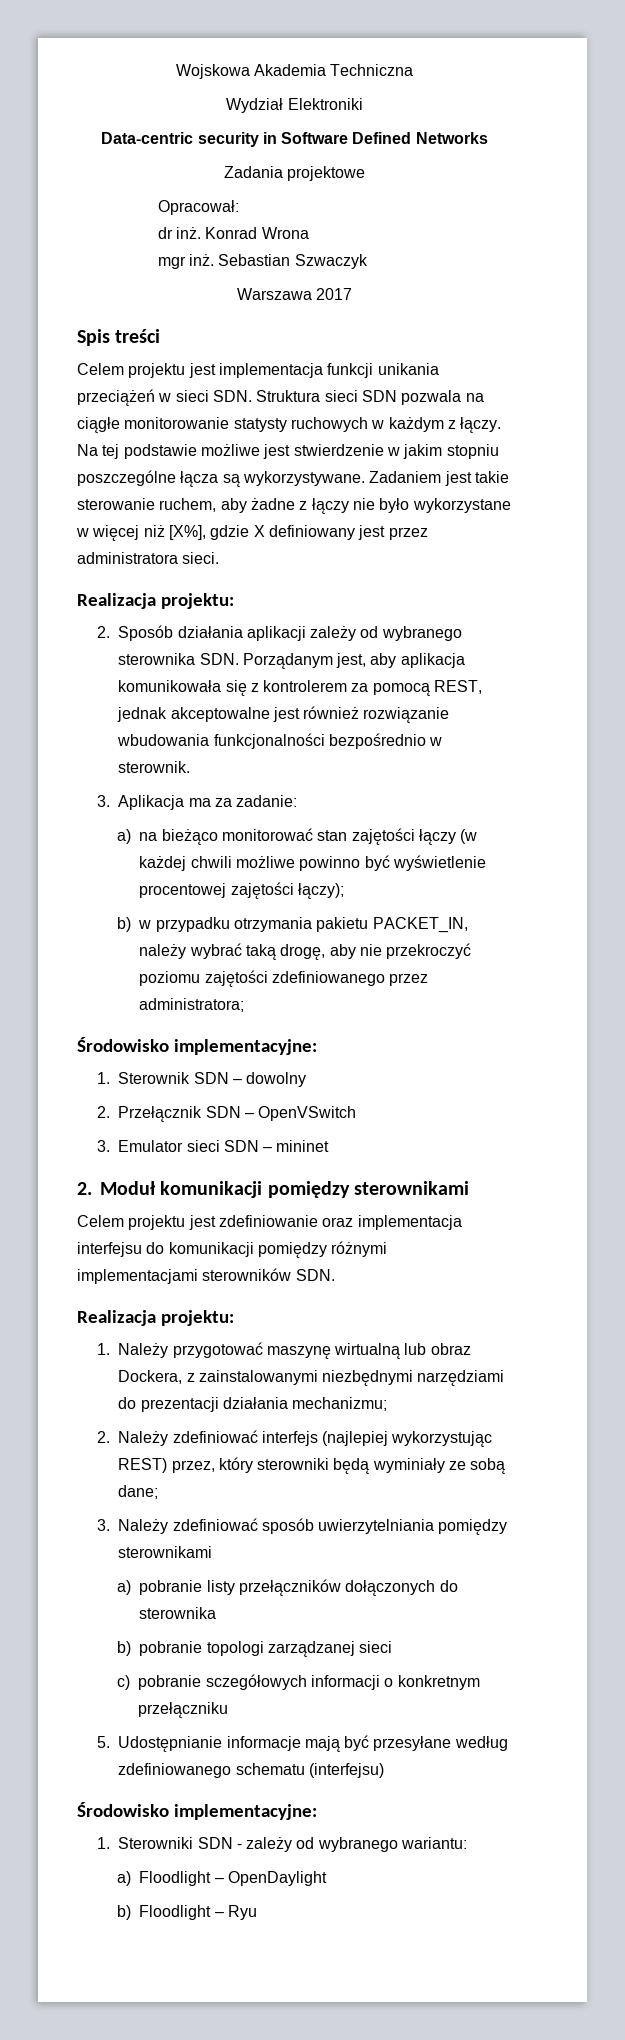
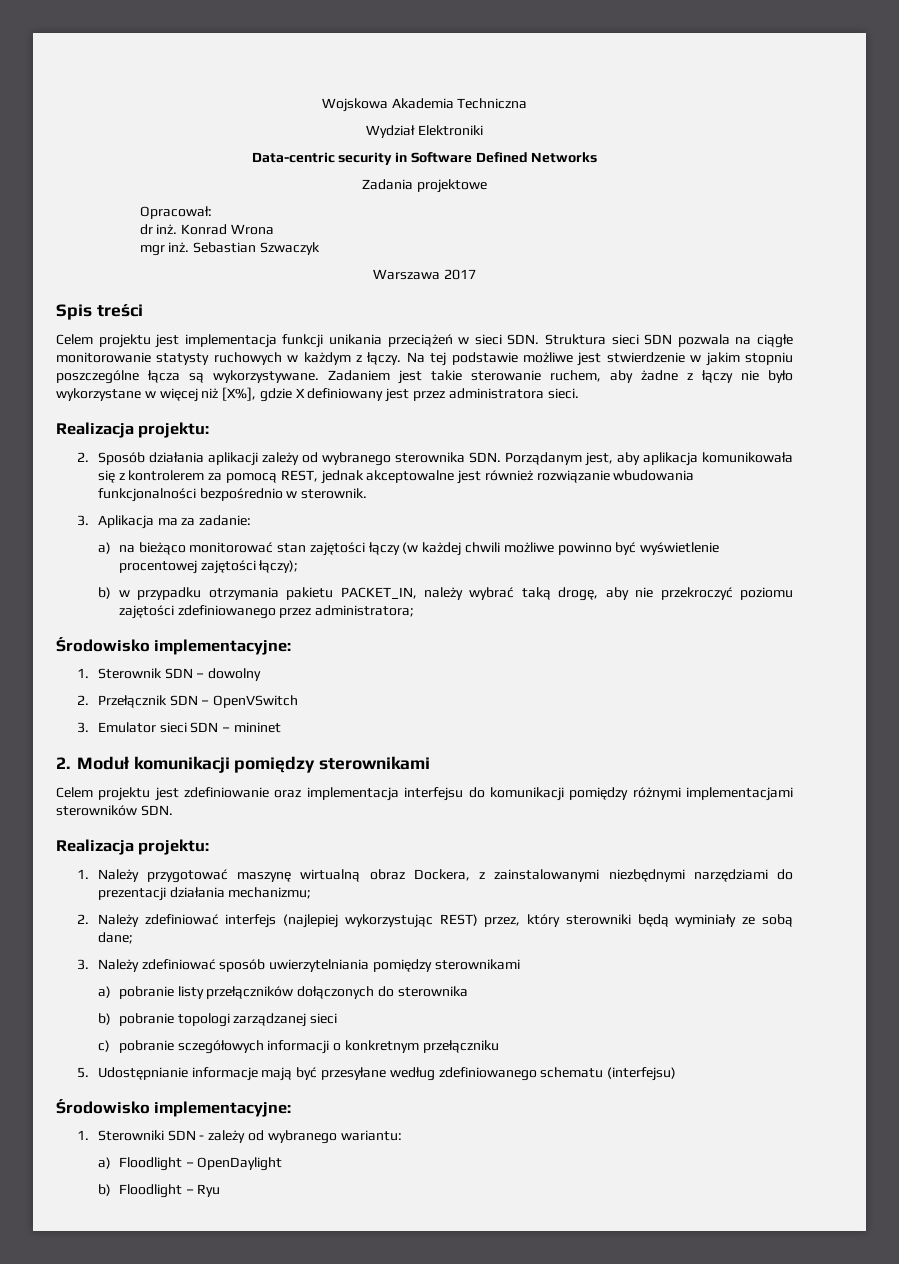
- 1. Należy przygotować maszynę wirtualną lub obraz Dockera, z zainstalowanymi niezbędnymi narzędziami do prezentacji działania mechanizmu;
+ 1. Należy przygotować maszynę wirtualną obraz Dockera, z zainstalowanymi niezbędnymi narzędziami do prezentacji działania mechanizmu;

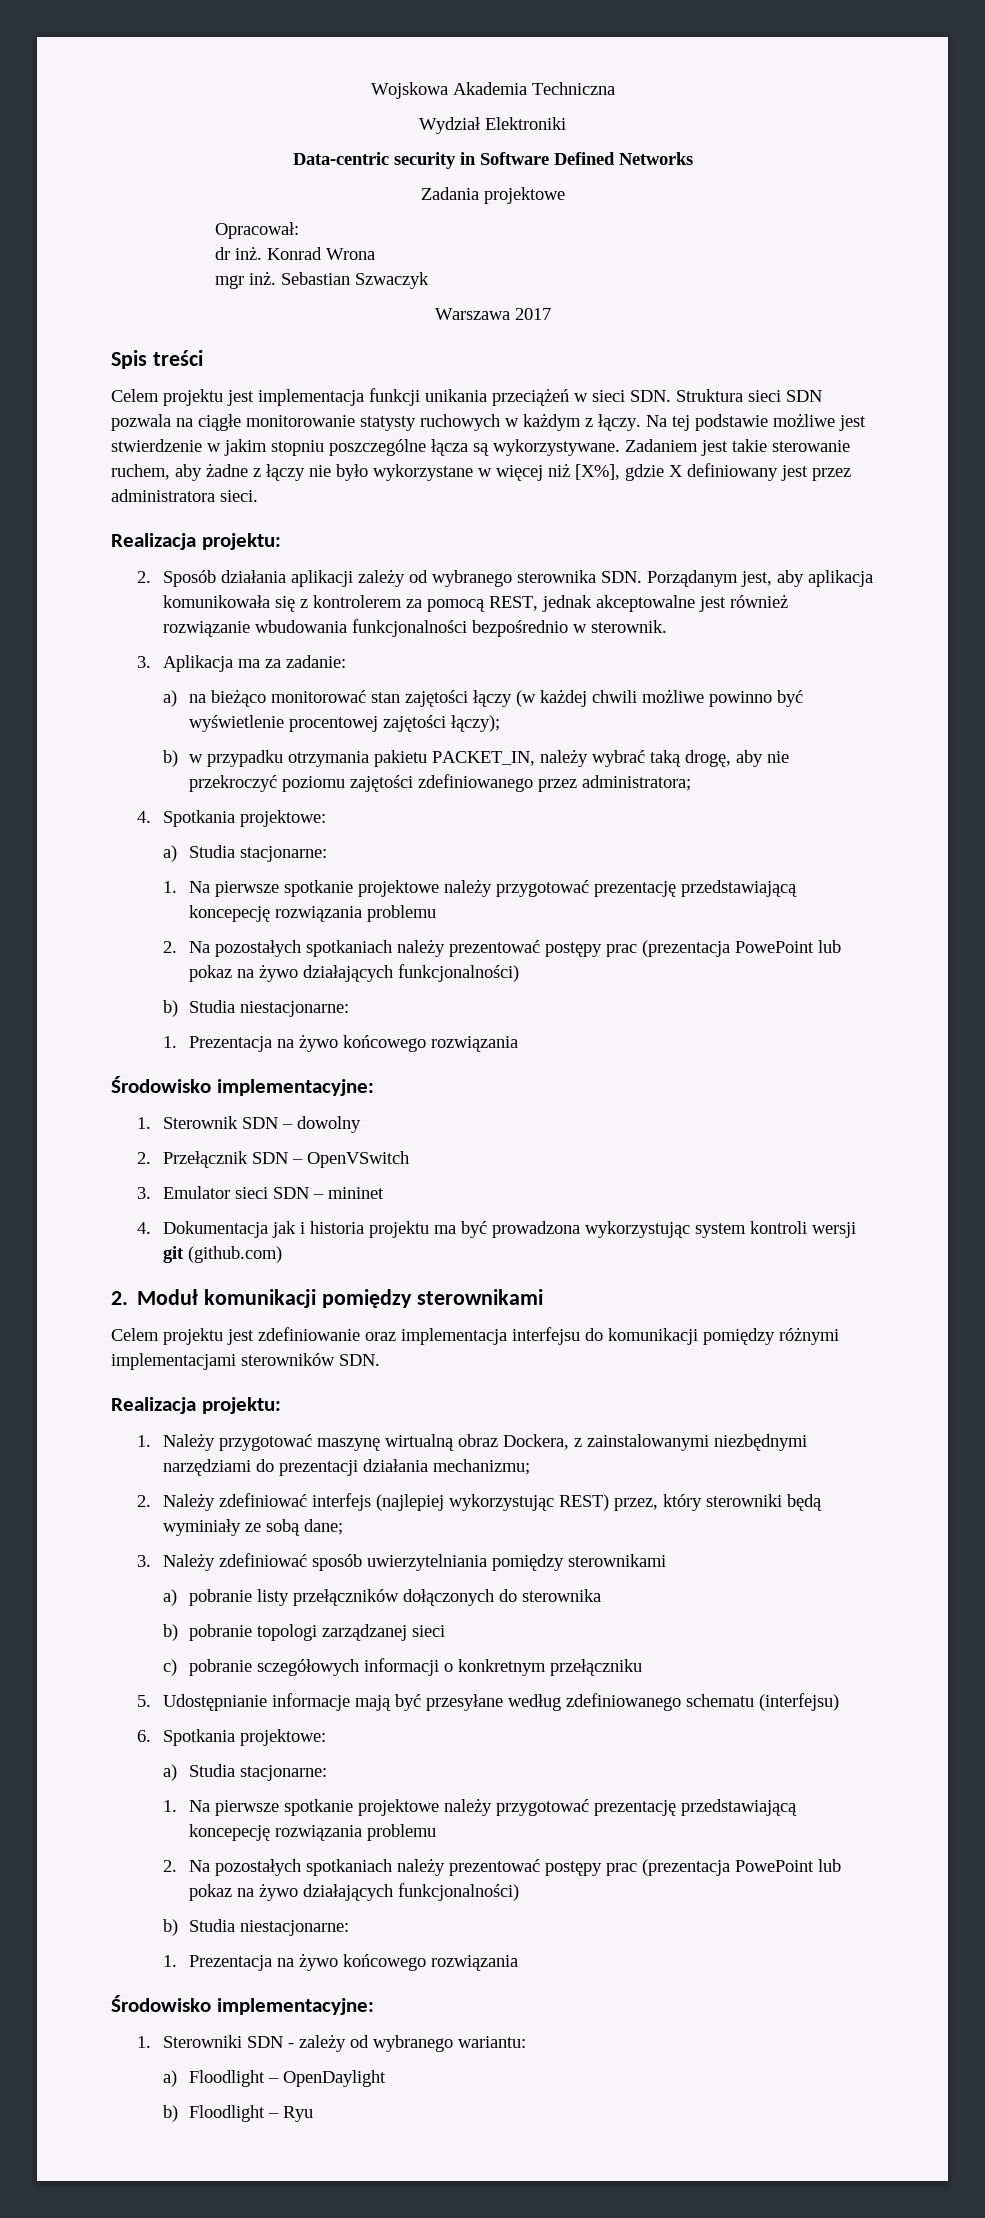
+ 4. Spotkania projektowe:
+ a) Studia stacjonarne:
+ 1. Na pierwsze spotkanie projektowe należy przygotować prezentację przedstawiającą koncepecję rozwiązania problemu
+ 2. Na pozostałych spotkaniach należy prezentować postępy prac (prezentacja PowePoint lub pokaz na żywo działających funkcjonalności)
+ b) Studia niestacjonarne:
+ 1. Prezentacja na żywo końcowego rozwiązania
+ 4. Dokumentacja jak i historia projektu ma być prowadzona wykorzystując system kontroli wersji git (github.com)
+ 6. Spotkania projektowe:
+ a) Studia stacjonarne:
+ 1. Na pierwsze spotkanie projektowe należy przygotować prezentację przedstawiającą koncepecję rozwiązania problemu
+ 2. Na pozostałych spotkaniach należy prezentować postępy prac (prezentacja PowePoint lub pokaz na żywo działających funkcjonalności)
+ b) Studia niestacjonarne:
+ 1. Prezentacja na żywo końcowego rozwiązania

